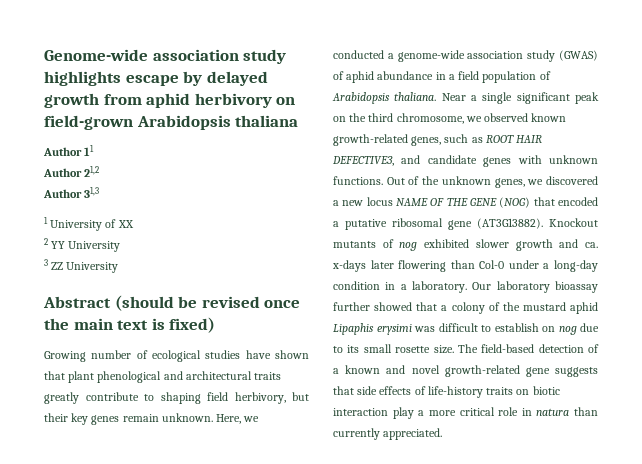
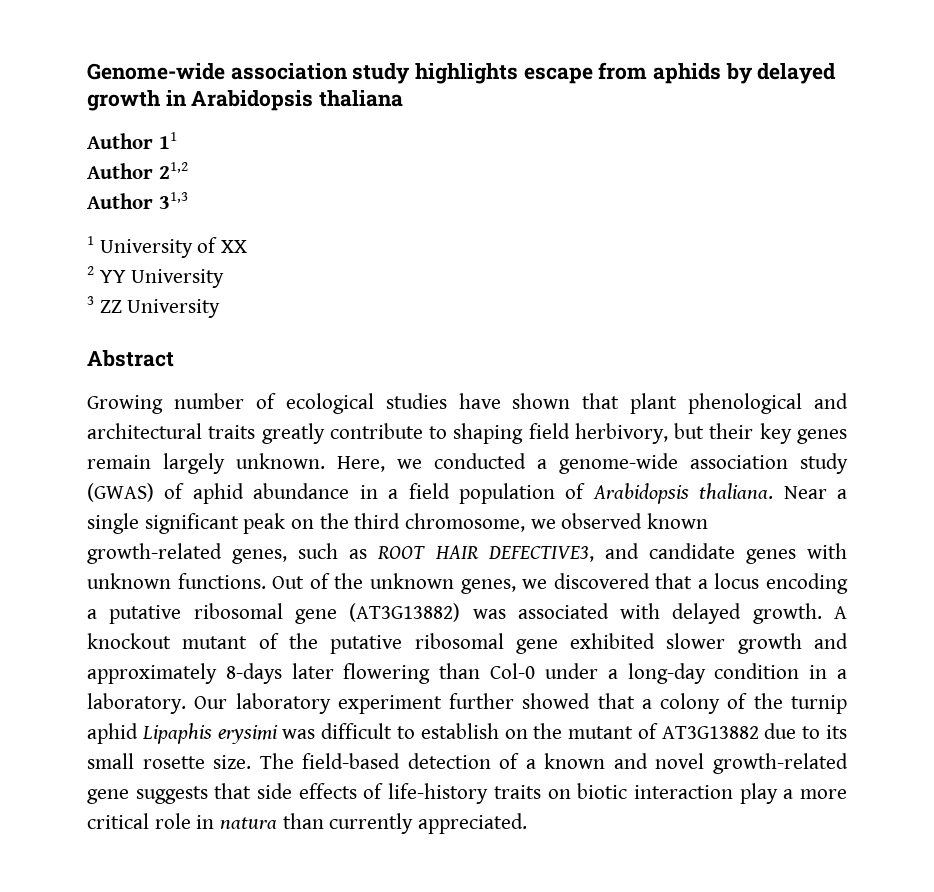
- Genome-wide association study highlights escape by delayed growth from aphid herbivory on field-grown Arabidopsis thaliana
+ Genome-wide association study highlights escape from aphids by delayed growth in Arabidopsis thaliana
- Abstract (should be revised once the main text is fixed)
+ Abstract
- Growing number of ecological studies have shown that plant phenological and architectural traits greatly contribute to shaping field herbivory, but their key genes remain unknown.
+ Growing number of ecological studies have shown that plant phenological and architectural traits greatly contribute to shaping field herbivory, but their key genes remain largely unknown.
- Out of the unknown genes, we discovered a new locus NAME OF THE GENE (NOG) that encoded a putative ribosomal gene (AT3G13882). Knockout mutants of nog exhibited slower growth and ca. x-days later flowering than Col-0 under a long-day condition in a laboratory.
+ Out of the unknown genes, we discovered that a locus encoding a putative ribosomal gene (AT3G13882) was associated with delayed growth. A knockout mutant of the putative ribosomal gene exhibited slower growth and approximately 8-days later flowering than Col-0 under a long-day condition in a laboratory.
- Our laboratory bioassay further showed that a colony of the mustard aphid Lipaphis erysimi was difficult to establish on nog due to its small rosette size.
+ Our laboratory experiment further showed that a colony of the turnip aphid Lipaphis erysimi was difficult to establish on the mutant of AT3G13882 due to its small rosette size.

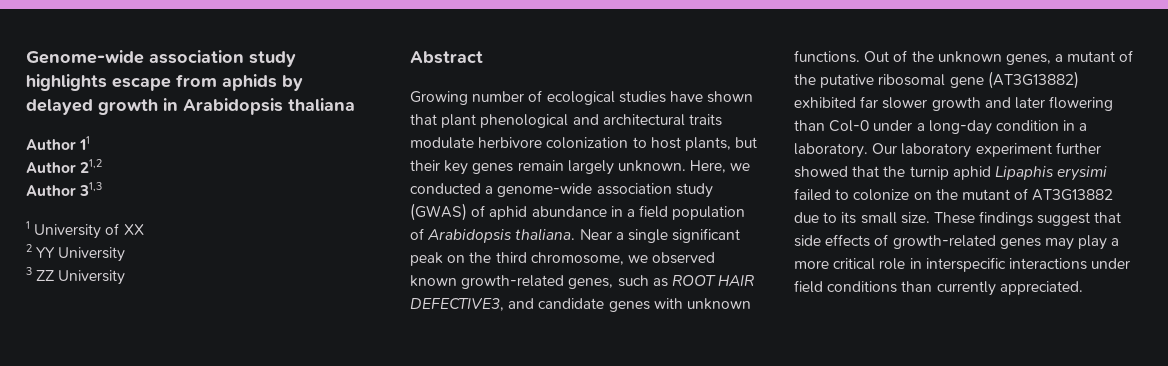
- Growing number of ecological studies have shown that plant phenological and architectural traits greatly contribute to shaping field herbivory, but their key genes remain largely unknown.
+ Growing number of ecological studies have shown that plant phenological and architectural traits modulate herbivore colonization to host plants, but their key genes remain largely unknown.
- Out of the unknown genes, we discovered that a locus encoding a putative ribosomal gene (AT3G13882) was associated with delayed growth. A knockout mutant of the putative ribosomal gene exhibited slower growth and approximately 8-days later flowering than Col-0 under a long-day condition in a laboratory.
+ Out of the unknown genes, a mutant of the putative ribosomal gene (AT3G13882) exhibited far slower growth and later flowering than Col-0 under a long-day condition in a laboratory.
- Our laboratory experiment further showed that a colony of the turnip aphid Lipaphis erysimi was difficult to establish on the mutant of AT3G13882 due to its small rosette size. The field-based detection of a known and novel growth-related gene suggests that side effects of life-history traits on biotic interaction play a more critical role in natura than currently appreciated.
+ Our laboratory experiment further showed that the turnip aphid Lipaphis erysimi failed to colonize on the mutant of AT3G13882 due to its small size. These findings suggest that side effects of growth-related genes may play a more critical role in interspecific interactions under field conditions than currently appreciated.

